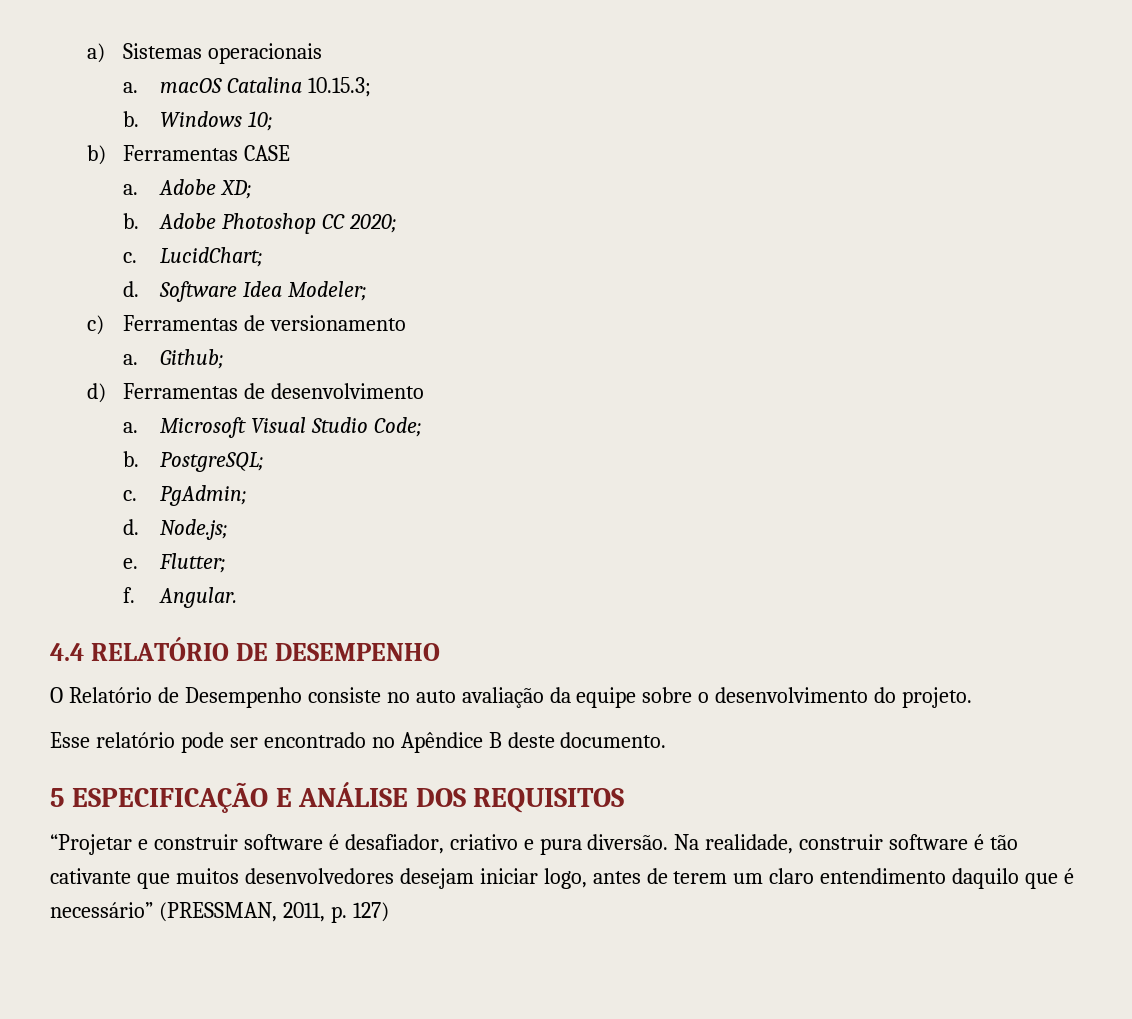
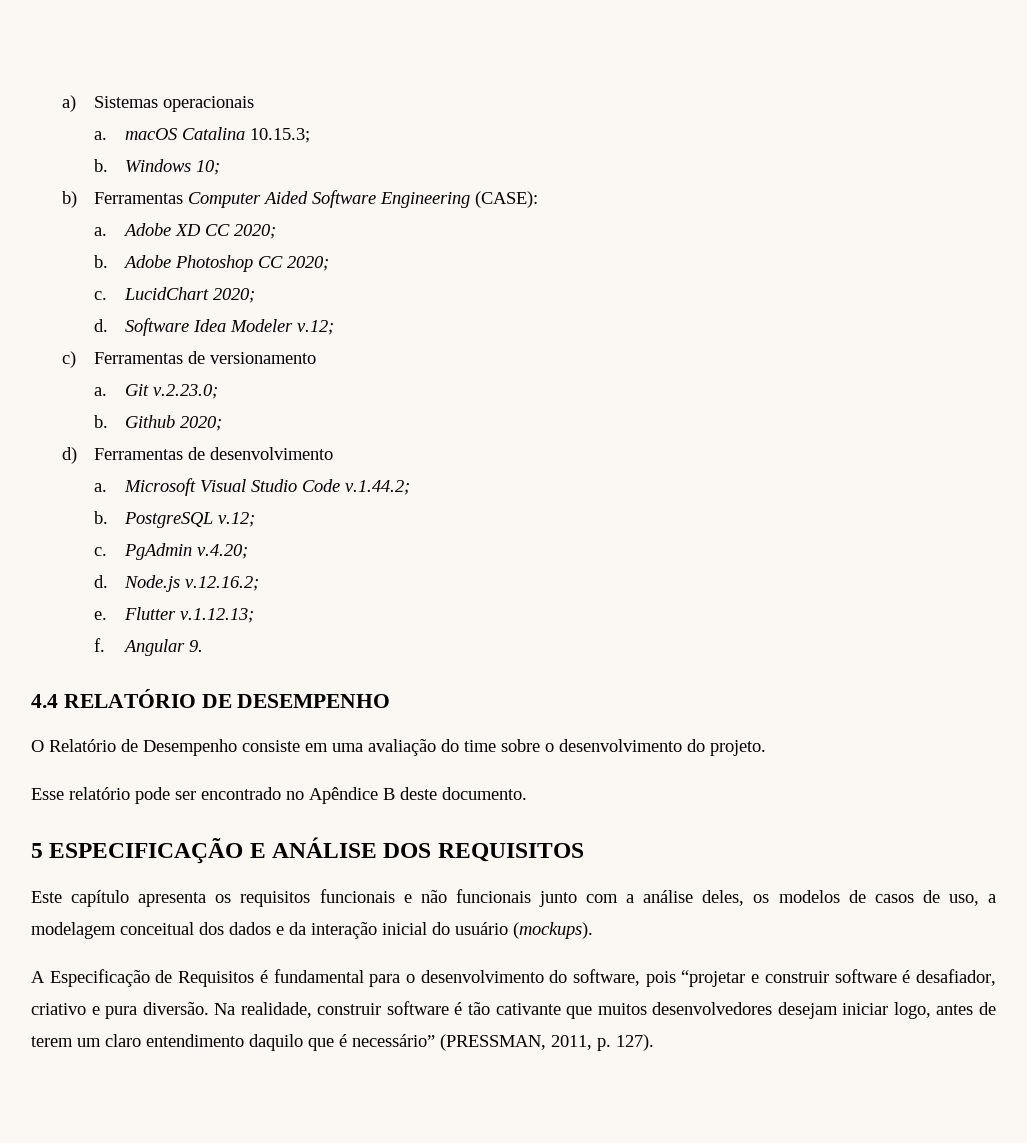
- b) Ferramentas CASE
+ b) Ferramentas Computer Aided Software Engineering (CASE):
- Adobe XD;
+ Adobe XD CC 2020;
- LucidChart;
+ LucidChart 2020;
- Software Idea Modeler;
+ Software Idea Modeler v.12;
- Github;
+ Git v.2.23.0;
+ b. Github 2020;
- Microsoft Visual Studio Code;
- b. PostgreSQL;
- c. PgAdmin;
- d. Node.js;
+ Microsoft Visual Studio Code v.1.44.2;
+ b. PostgreSQL v.12;
+ c. PgAdmin v.4.20;
+ d. Node.js v.12.16.2;
- Flutter;
+ Flutter v.1.12.13;
- Angular.
+ Angular 9.
- O Relatório de Desempenho consiste no auto avaliação da equipe sobre o desenvolvimento do projeto.
+ O Relatório de Desempenho consiste em uma avaliação do time sobre o desenvolvimento do projeto.
- “Projetar e construir software é desafiador, criativo e pura diversão.
+ Este capítulo apresenta os requisitos funcionais e não funcionais junto com a análise deles, os modelos de casos de uso, a modelagem conceitual dos dados e da interação inicial do usuário (mockups).
+ A Especificação de Requisitos é fundamental para o desenvolvimento do software, pois “projetar e construir software é desafiador, criativo e pura diversão.
- Na realidade, construir software é tão cativante que muitos desenvolvedores desejam iniciar logo, antes de terem um claro entendimento daquilo que é necessário” (PRESSMAN, 2011, p. 127)
+ Na realidade, construir software é tão cativante que muitos desenvolvedores desejam iniciar logo, antes de terem um claro entendimento daquilo que é necessário” (PRESSMAN, 2011, p. 127).

